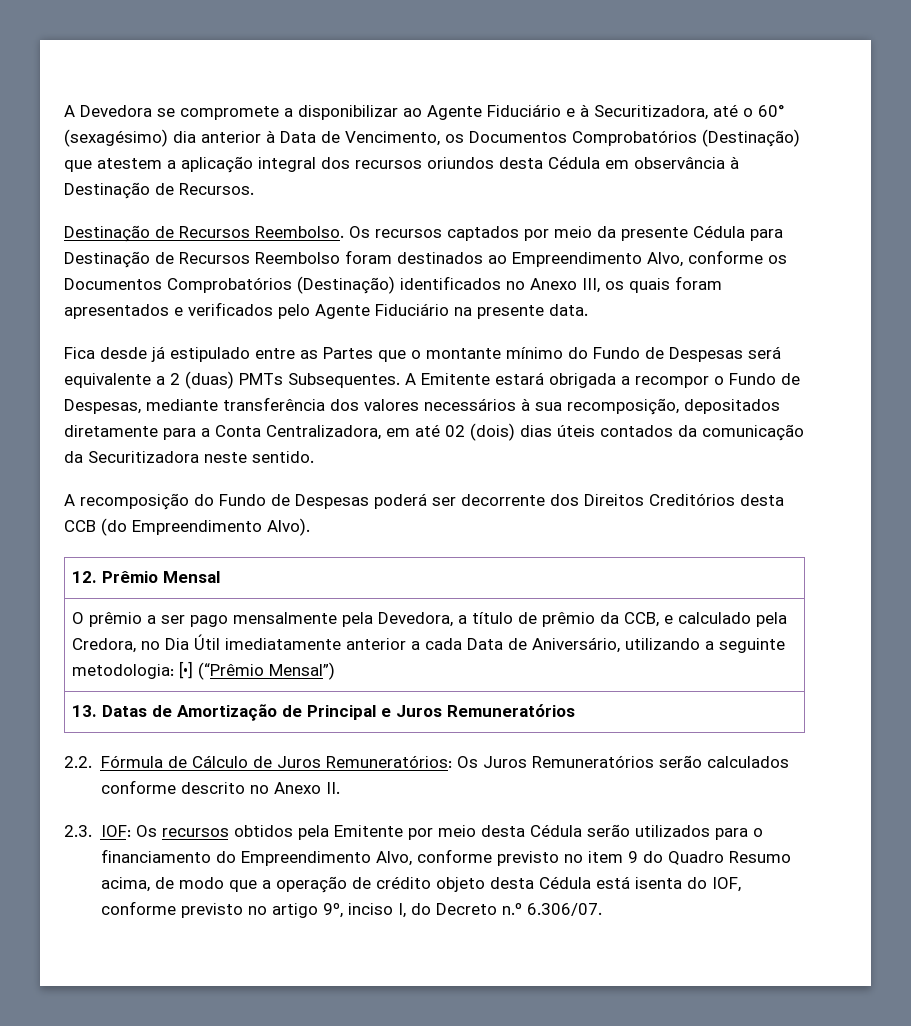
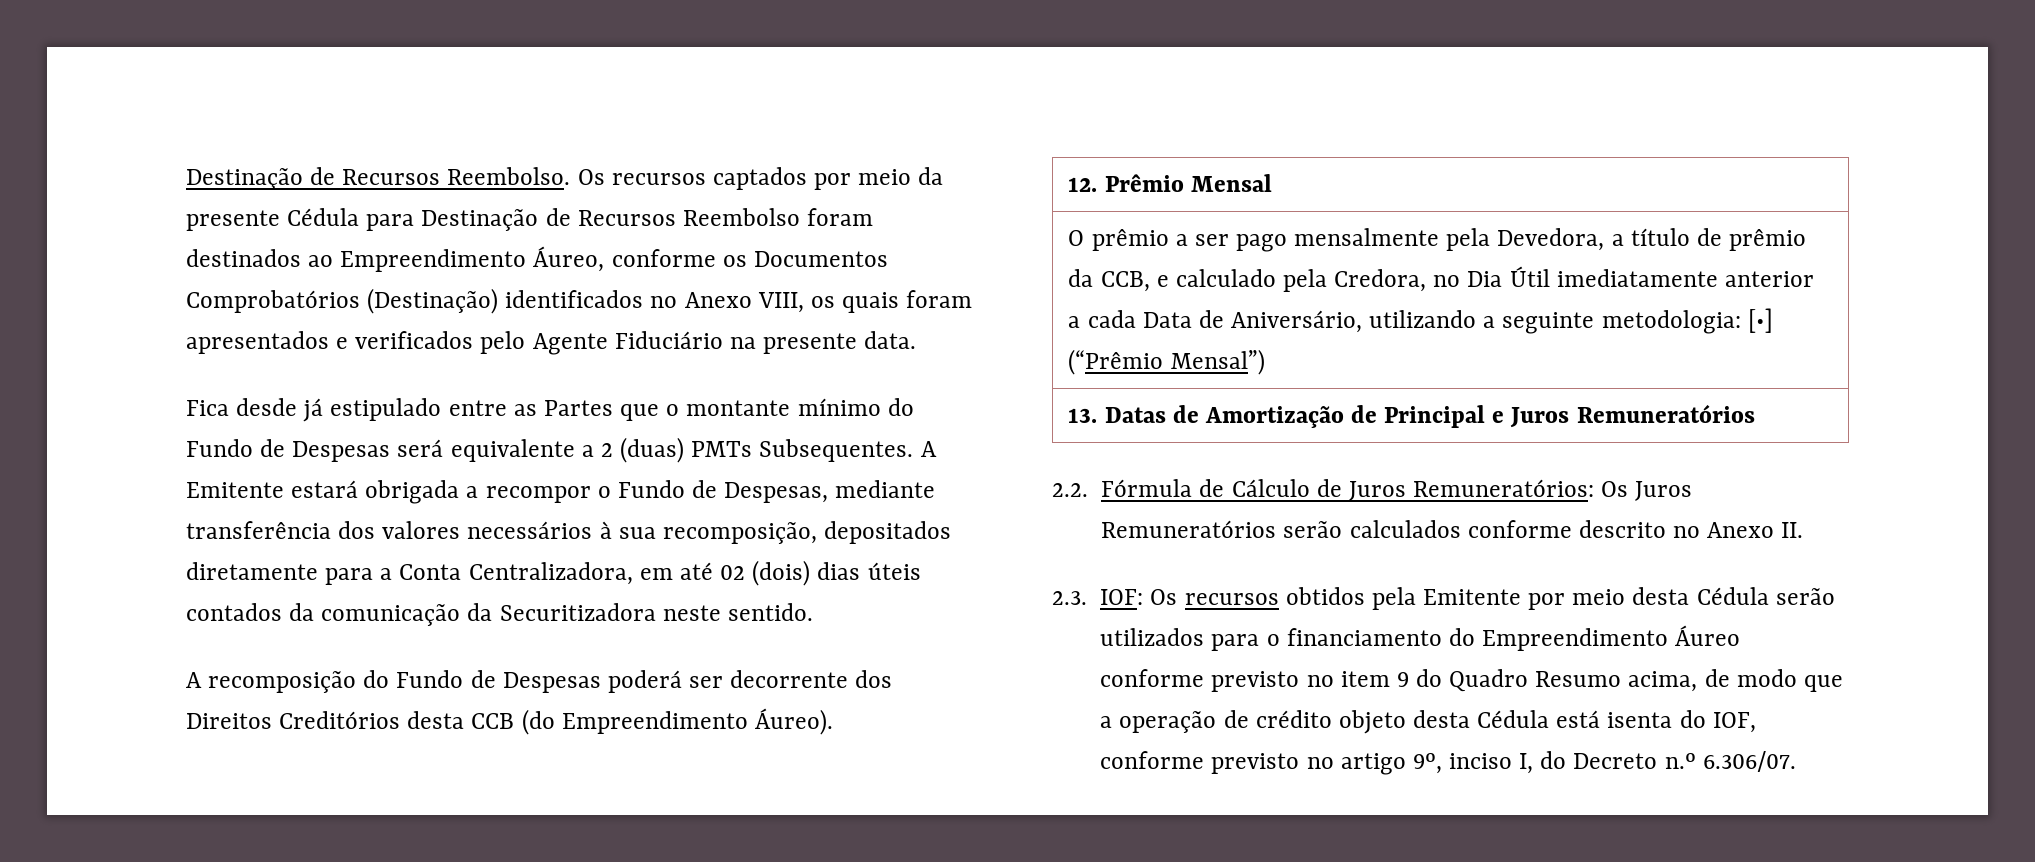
- A Devedora se compromete a disponibilizar ao Agente Fiduciário e à Securitizadora, até o 60° (sexagésimo) dia anterior à Data de Vencimento, os Documentos Comprobatórios (Destinação) que atestem a aplicação integral dos recursos oriundos desta Cédula em observância à Destinação de Recursos.
- Os recursos captados por meio da presente Cédula para Destinação de Recursos Reembolso foram destinados ao Empreendimento Alvo, conforme os Documentos Comprobatórios (Destinação) identificados no Anexo III, os quais foram apresentados e verificados pelo Agente Fiduciário na presente data.
+ Os recursos captados por meio da presente Cédula para Destinação de Recursos Reembolso foram destinados ao Empreendimento Áureo, conforme os Documentos Comprobatórios (Destinação) identificados no Anexo VIII, os quais foram apresentados e verificados pelo Agente Fiduciário na presente data.
- A recomposição do Fundo de Despesas poderá ser decorrente dos Direitos Creditórios desta CCB (do Empreendimento Alvo).
+ A recomposição do Fundo de Despesas poderá ser decorrente dos Direitos Creditórios desta CCB (do Empreendimento Áureo).
- 2.3. IOF: Os recursos obtidos pela Emitente por meio desta Cédula serão utilizados para o financiamento do Empreendimento Alvo, conforme previsto no item 9 do Quadro Resumo acima, de modo que a operação de crédito objeto desta Cédula está isenta do IOF, conforme previsto no artigo 9º, inciso I, do Decreto n.º 6.306/07.
+ 2.3. IOF: Os recursos obtidos pela Emitente por meio desta Cédula serão utilizados para o financiamento do Empreendimento Áureo conforme previsto no item 9 do Quadro Resumo acima, de modo que a operação de crédito objeto desta Cédula está isenta do IOF, conforme previsto no artigo 9º, inciso I, do Decreto n.º 6.306/07.

